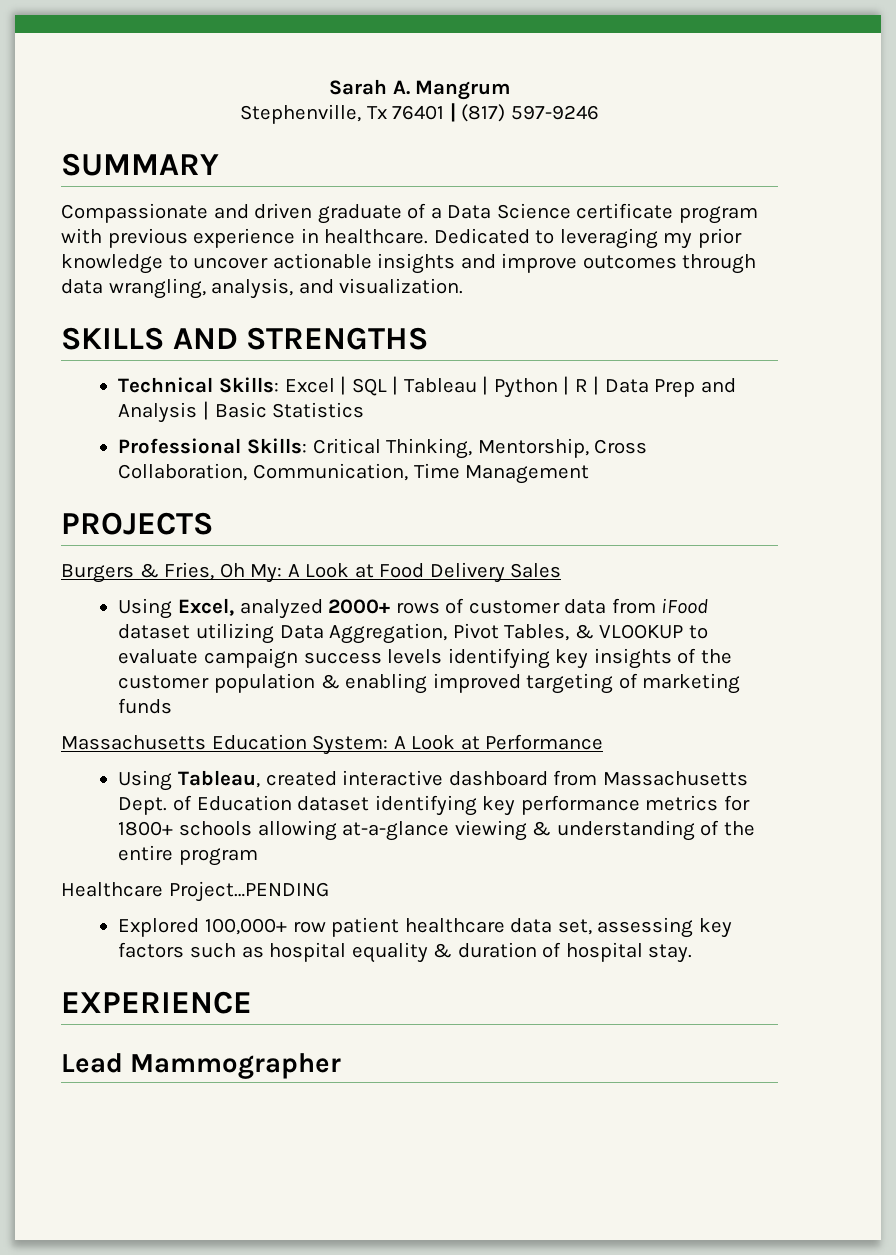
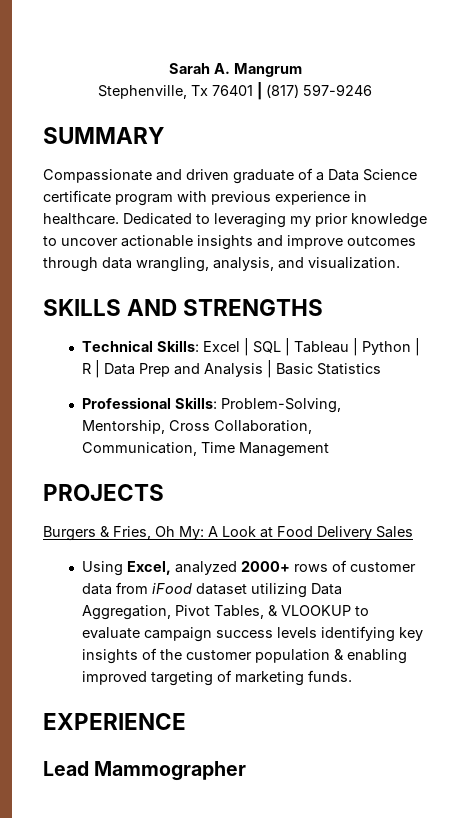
- Professional Skills: Critical Thinking, Mentorship, Cross Collaboration, Communication, Time Management
+ Professional Skills: Problem-Solving, Mentorship, Cross Collaboration, Communication, Time Management
- Using Excel, analyzed 2000+ rows of customer data from iFood dataset utilizing Data Aggregation, Pivot Tables, & VLOOKUP to evaluate campaign success levels identifying key insights of the customer population & enabling improved targeting of marketing funds
- Massachusetts Education System: A Look at Performance
- Using Tableau, created interactive dashboard from Massachusetts Dept. of Education dataset identifying key performance metrics for 1800+ schools allowing at-a-glance viewing & understanding of the entire program
- Healthcare Project…PENDING
- Explored 100,000+ row patient healthcare data set, assessing key factors such as hospital equality & duration of hospital stay.
+ Using Excel, analyzed 2000+ rows of customer data from iFood dataset utilizing Data Aggregation, Pivot Tables, & VLOOKUP to evaluate campaign success levels identifying key insights of the customer population & enabling improved targeting of marketing funds.

